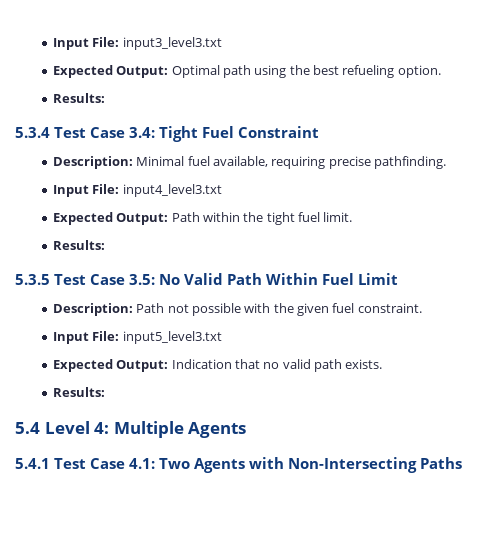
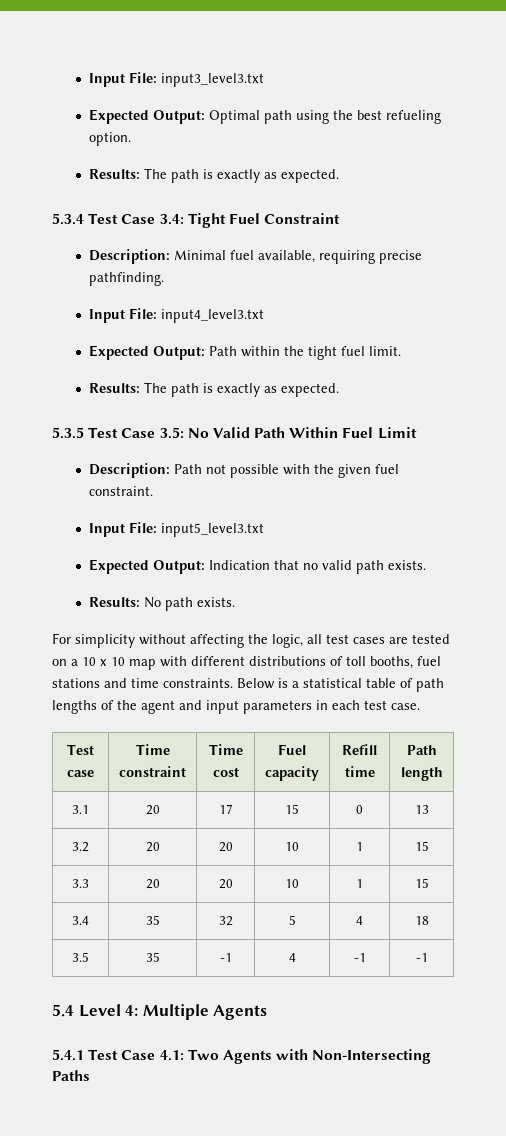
  Expected Output: Optimal path using the best refueling option.
- Results:
+ Results: The path is exactly as expected.
  Expected Output: Path within the tight fuel limit.
- Results:
+ Results: The path is exactly as expected.
  Expected Output: Indication that no valid path exists.
- Results:
+ Results: No path exists.
+ For simplicity without affecting the logic, all test cases are tested on a 10 x 10 map with different distributions of toll booths, fuel stations and time constraints. Below is a statistical table of path lengths of the agent and input parameters in each test case.
+ Test case | Time constraint | Time cost | Fuel capacity | Refill time | Path length
+ 3.1 | 20 | 17 | 15 | 0 | 13
+ 3.2 | 20 | 20 | 10 | 1 | 15
+ 3.3 | 20 | 20 | 10 | 1 | 15
+ 3.4 | 35 | 32 | 5 | 4 | 18
+ 3.5 | 35 | -1 | 4 | -1 | -1

